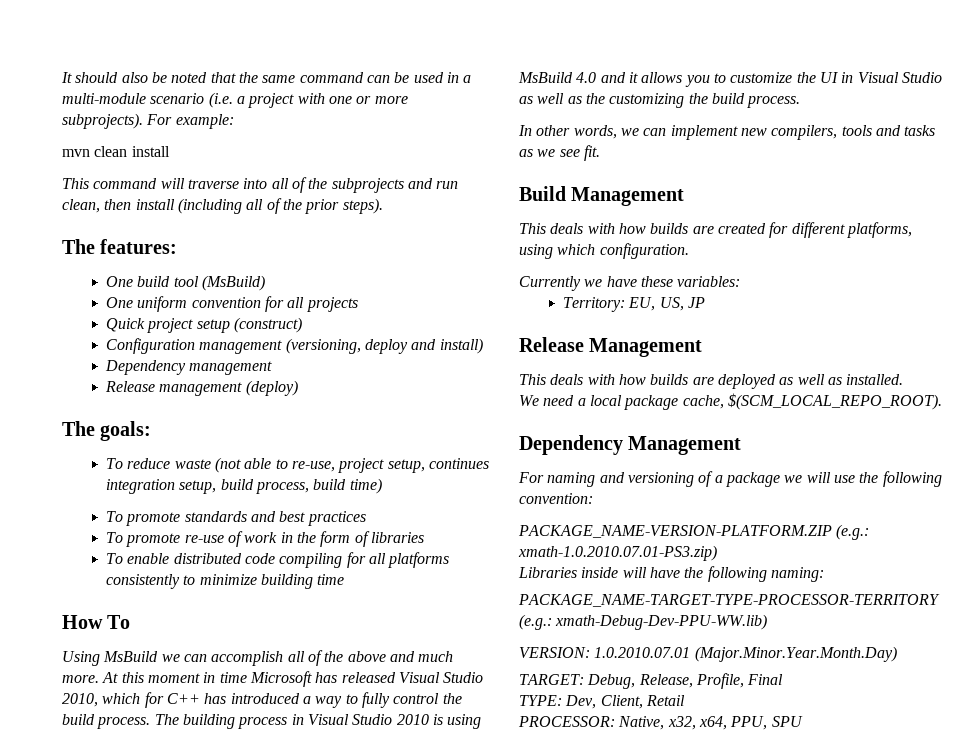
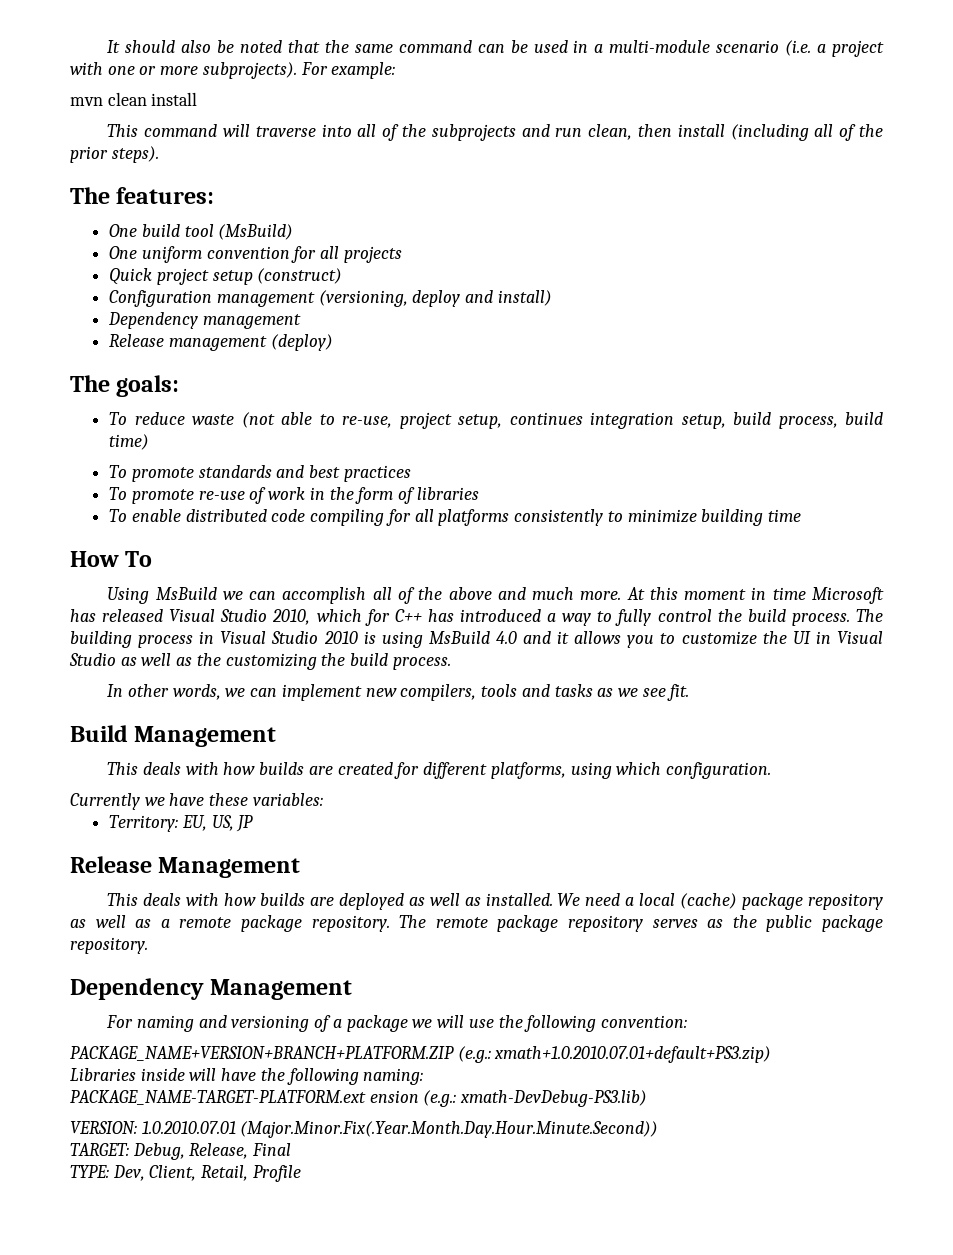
- This deals with how builds are deployed as well as installed.
- We need a local package cache, $(SCM_LOCAL_REPO_ROOT).
+ This deals with how builds are deployed as well as installed. We need a local (cache) package repository as well as a remote package repository. The remote package repository serves as the public package repository.
- PACKAGE_NAME-VERSION-PLATFORM.ZIP (e.g.: xmath-1.0.2010.07.01-PS3.zip)
+ PACKAGE_NAME+VERSION+BRANCH+PLATFORM.ZIP (e.g.: xmath+1.0.2010.07.01+default+PS3.zip)
- PACKAGE_NAME-TARGET-TYPE-PROCESSOR-TERRITORY (e.g.: xmath-Debug-Dev-PPU-WW.lib)
+ PACKAGE_NAME-TARGET-PLATFORM.ext ension (e.g.: xmath-DevDebug-PS3.lib)
- VERSION: 1.0.2010.07.01 (Major.Minor.Year.Month.Day)
+ VERSION: 1.0.2010.07.01 (Major.Minor.Fix(.Year.Month.Day.Hour.Minute.Second))
- TARGET: Debug, Release, Profile, Final
+ TARGET: Debug, Release, Final
- TYPE: Dev, Client, Retail
- PROCESSOR: Native, x32, x64, PPU, SPU
+ TYPE: Dev, Client, Retail, Profile

